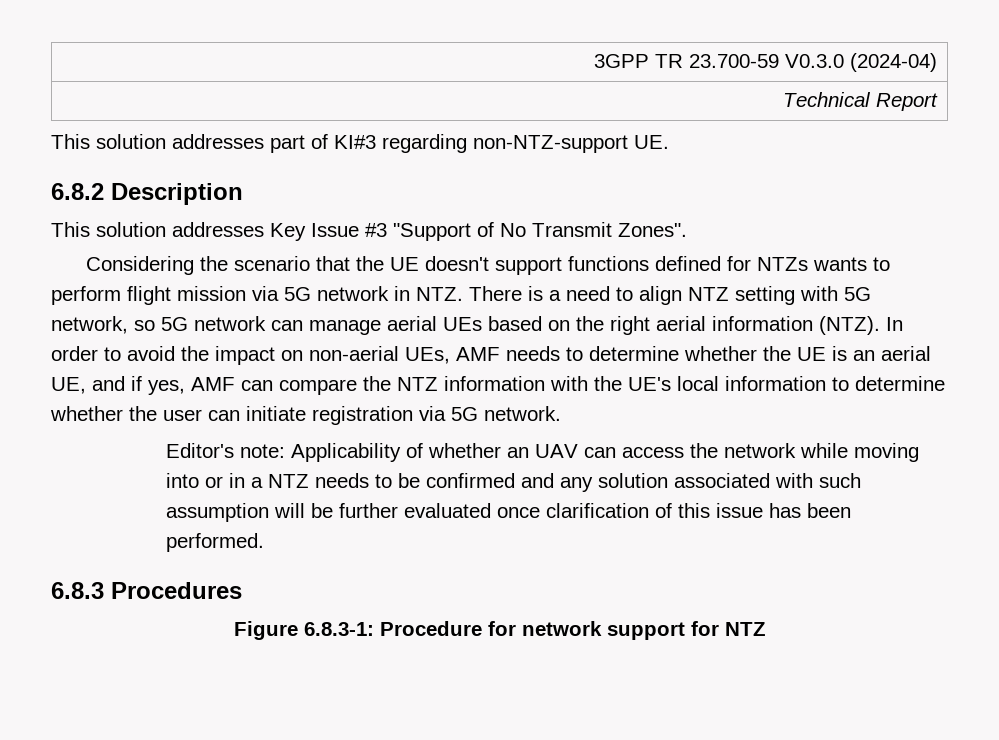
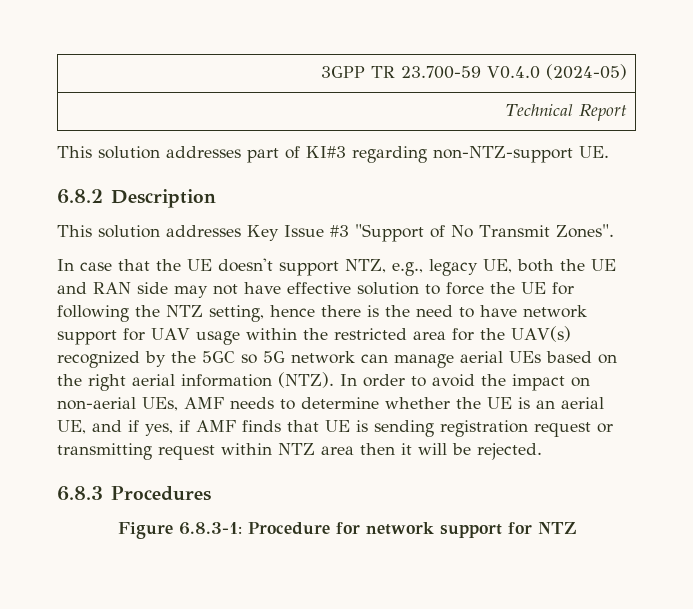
- 3GPP TR 23.700-59 V0.3.0 (2024-04)
+ 3GPP TR 23.700-59 V0.4.0 (2024-05)
- Considering the scenario that the UE doesn't support functions defined for NTZs wants to perform flight mission via 5G network in NTZ. There is a need to align NTZ setting with 5G network, so 5G network can manage aerial UEs based on the right aerial information (NTZ).
+ In case that the UE doesn't support NTZ, e.g., legacy UE, both the UE and RAN side may not have effective solution to force the UE for following the NTZ setting, hence there is the need to have network support for UAV usage within the restricted area for the UAV(s) recognized by the 5GC so 5G network can manage aerial UEs based on the right aerial information (NTZ).
- In order to avoid the impact on non-aerial UEs, AMF needs to determine whether the UE is an aerial UE, and if yes, AMF can compare the NTZ information with the UE's local information to determine whether the user can initiate registration via 5G network.
- Editor's note: Applicability of whether an UAV can access the network while moving into or in a NTZ needs to be confirmed and any solution associated with such assumption will be further evaluated once clarification of this issue has been performed.
+ In order to avoid the impact on non-aerial UEs, AMF needs to determine whether the UE is an aerial UE, and if yes, if AMF finds that UE is sending registration request or transmitting request within NTZ area then it will be rejected.

